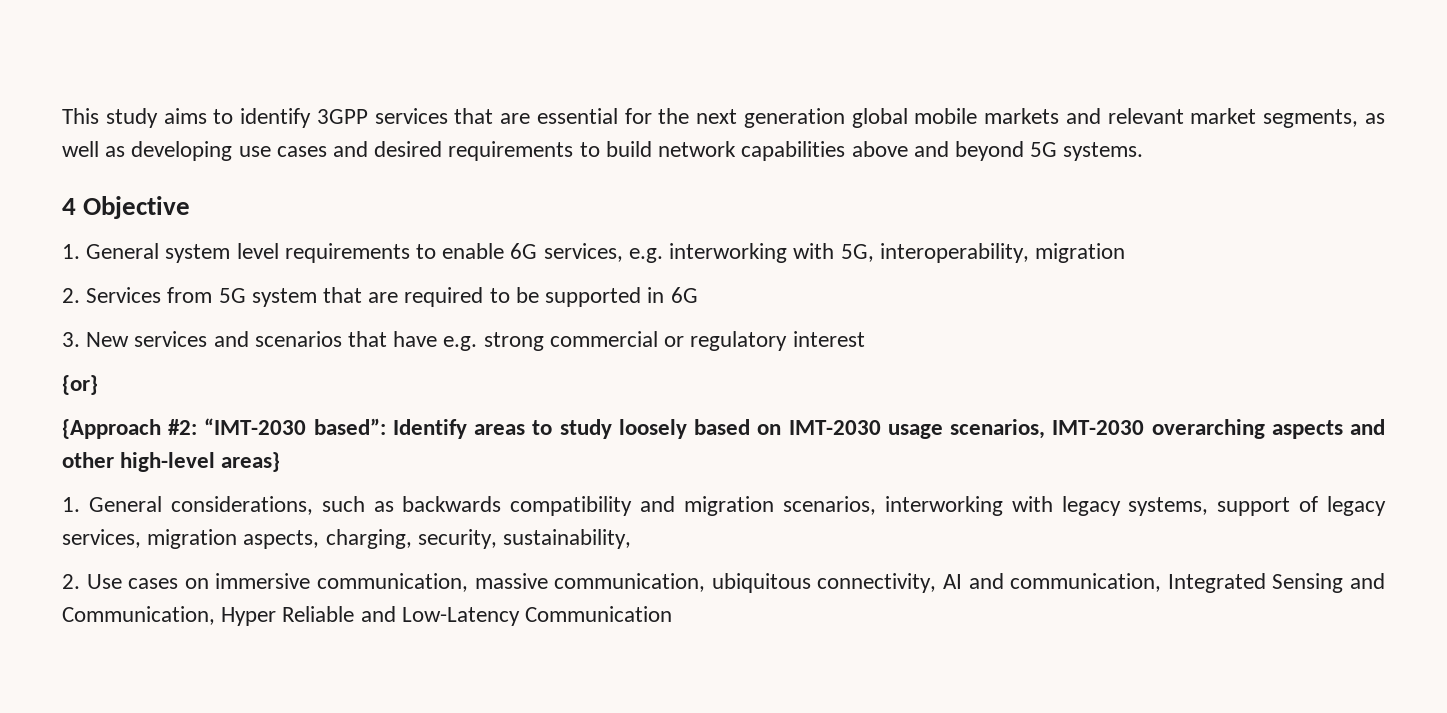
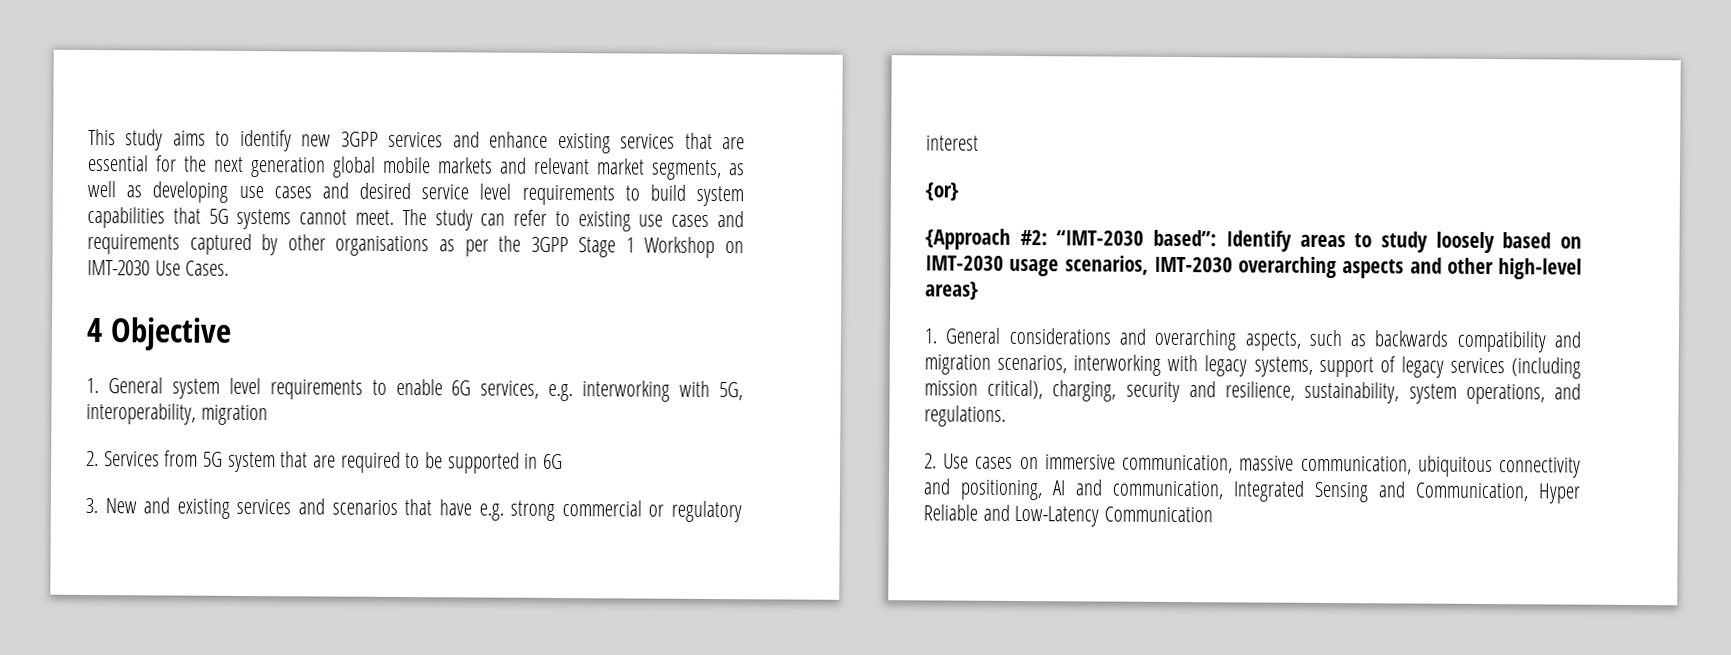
- This study aims to identify 3GPP services that are essential for the next generation global mobile markets and relevant market segments, as well as developing use cases and desired requirements to build network capabilities above and beyond 5G systems.
+ This study aims to identify new 3GPP services and enhance existing services that are essential for the next generation global mobile markets and relevant market segments, as well as developing use cases and desired service level requirements to build system capabilities that 5G systems cannot meet. The study can refer to existing use cases and requirements captured by other organisations as per the 3GPP Stage 1 Workshop on IMT-2030 Use Cases.
- 3. New services and scenarios that have e.g. strong commercial or regulatory interest
+ 3. New and existing services and scenarios that have e.g. strong commercial or regulatory interest
- 1. General considerations, such as backwards compatibility and migration scenarios, interworking with legacy systems, support of legacy services, migration aspects, charging, security, sustainability,
+ 1. General considerations and overarching aspects, such as backwards compatibility and migration scenarios, interworking with legacy systems, support of legacy services (including mission critical), charging, security and resilience, sustainability, system operations, and regulations.
- 2. Use cases on immersive communication, massive communication, ubiquitous connectivity, AI and communication, Integrated Sensing and Communication, Hyper Reliable and Low-Latency Communication
+ 2. Use cases on immersive communication, massive communication, ubiquitous connectivity and positioning, AI and communication, Integrated Sensing and Communication, Hyper Reliable and Low-Latency Communication

